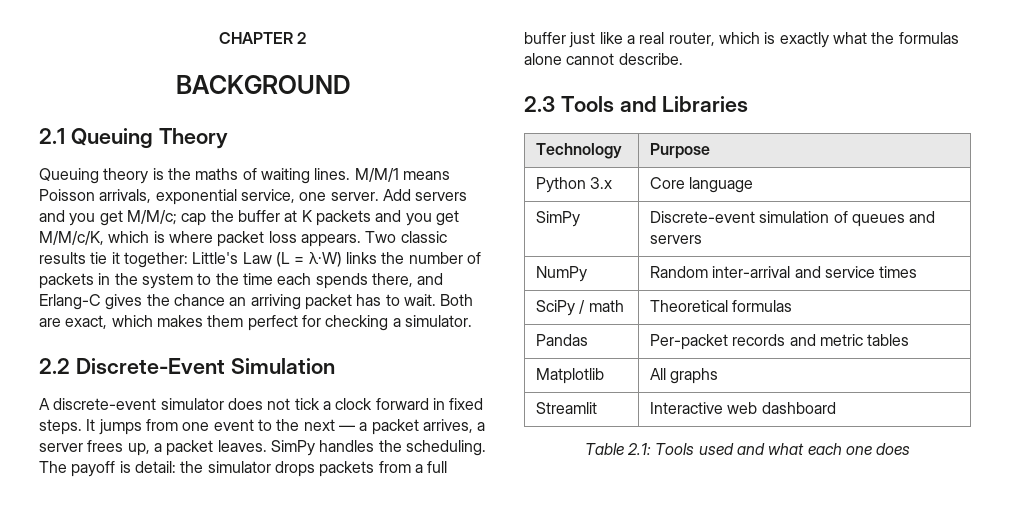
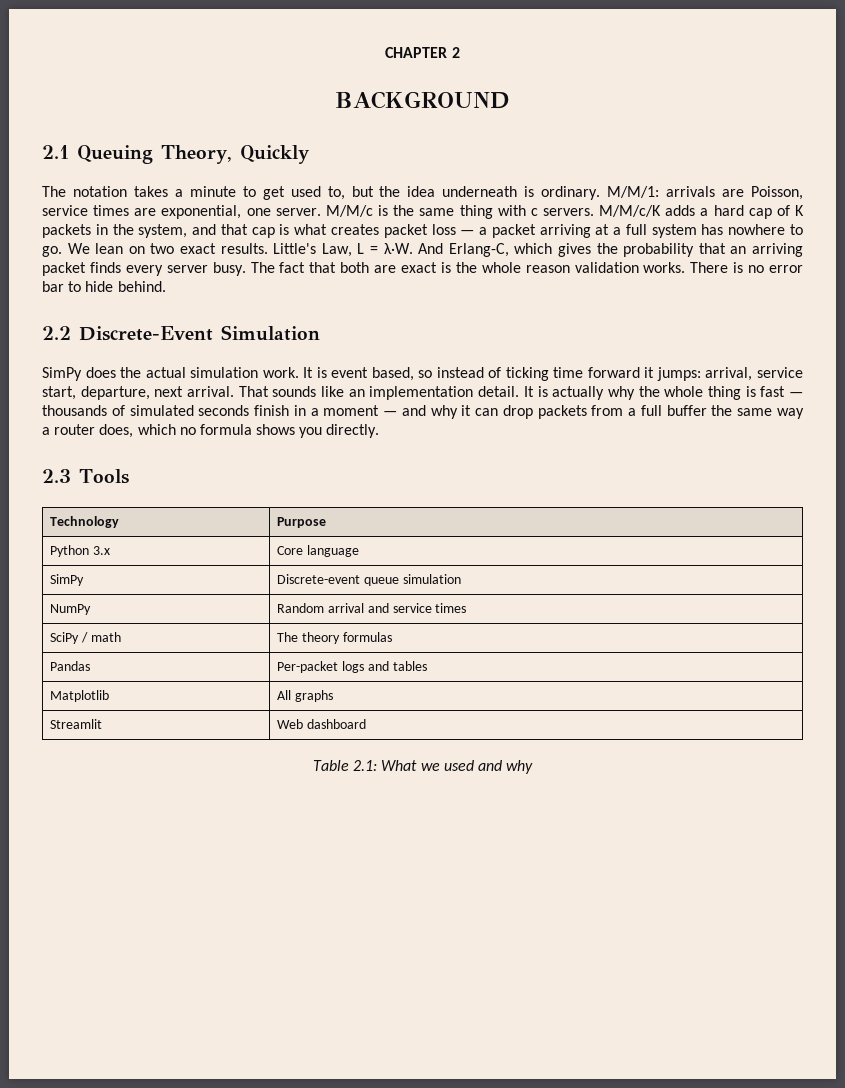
- 2.1 Queuing Theory
- Queuing theory is the maths of waiting lines. M/M/1 means Poisson arrivals, exponential service, one server. Add servers and you get M/M/c; cap the buffer at K packets and you get M/M/c/K, which is where packet loss appears. Two classic results tie it together: Little's Law (L = λ·W) links the number of packets in the system to the time each spends there, and Erlang-C gives the chance an arriving packet has to wait. Both are exact, which makes them perfect for checking a simulator.
+ 2.1 Queuing Theory, Quickly
+ The notation takes a minute to get used to, but the idea underneath is ordinary. M/M/1: arrivals are Poisson, service times are exponential, one server. M/M/c is the same thing with c servers. M/M/c/K adds a hard cap of K packets in the system, and that cap is what creates packet loss — a packet arriving at a full system has nowhere to go. We lean on two exact results. Little's Law, L = λ·W. And Erlang-C, which gives the probability that an arriving packet finds every server busy. The fact that both are exact is the whole reason validation works. There is no error bar to hide behind.
  2.2 Discrete-Event Simulation
- A discrete-event simulator does not tick a clock forward in fixed steps. It jumps from one event to the next — a packet arrives, a server frees up, a packet leaves. SimPy handles the scheduling. The payoff is detail: the simulator drops packets from a full buffer just like a real router, which is exactly what the formulas alone cannot describe.
+ SimPy does the actual simulation work. It is event based, so instead of ticking time forward it jumps: arrival, service start, departure, next arrival. That sounds like an implementation detail. It is actually why the whole thing is fast — thousands of simulated seconds finish in a moment — and why it can drop packets from a full buffer the same way a router does, which no formula shows you directly.
- 2.3 Tools and Libraries
+ 2.3 Tools
- SimPy | Discrete-event simulation of queues and servers
+ SimPy | Discrete-event queue simulation
- NumPy | Random inter-arrival and service times
+ NumPy | Random arrival and service times
- SciPy / math | Theoretical formulas
+ SciPy / math | The theory formulas
- Pandas | Per-packet records and metric tables
+ Pandas | Per-packet logs and tables
- Streamlit | Interactive web dashboard
+ Streamlit | Web dashboard
- Table 2.1: Tools used and what each one does
+ Table 2.1: What we used and why

